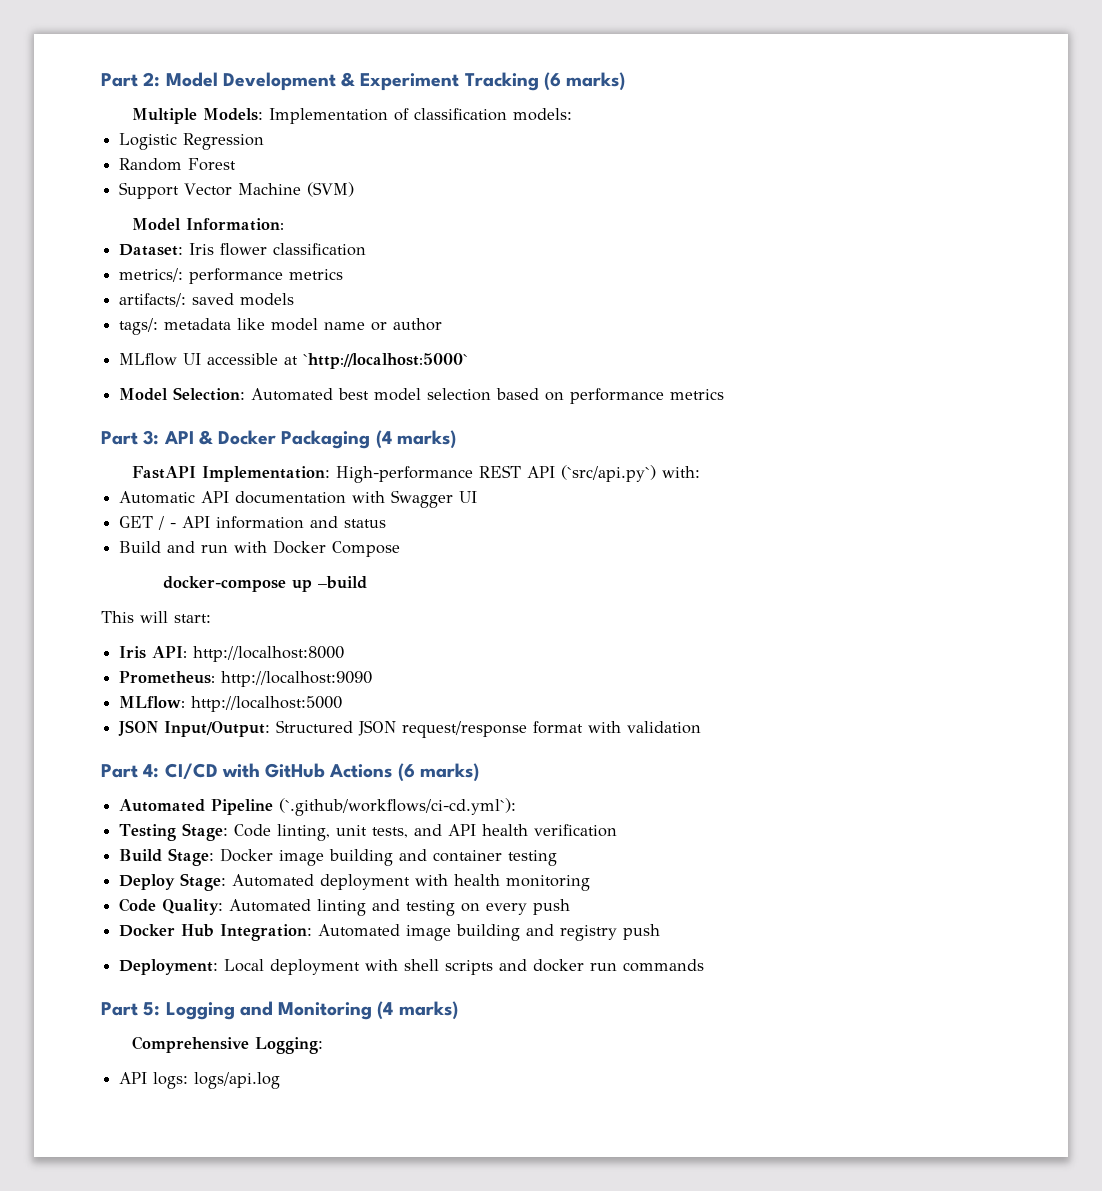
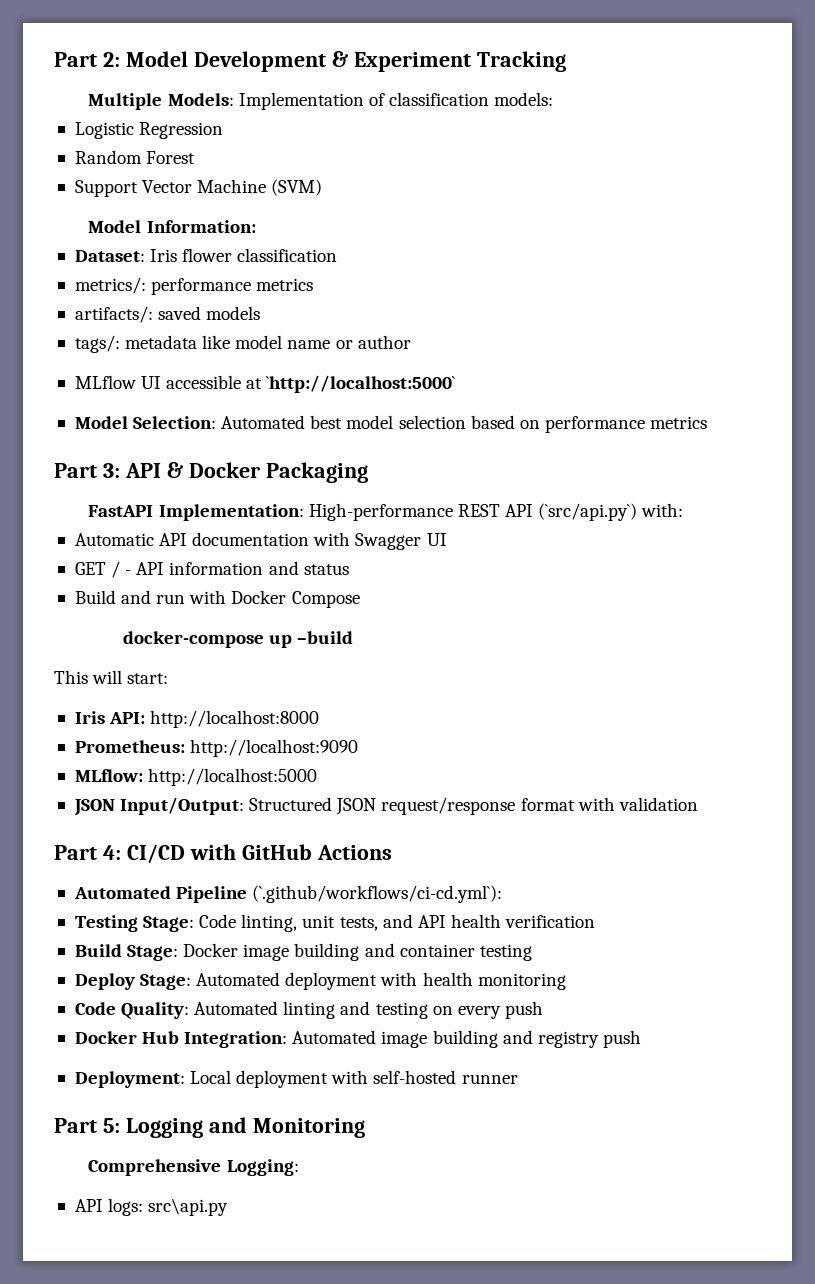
- Part 2: Model Development & Experiment Tracking (6 marks)
+ Part 2: Model Development & Experiment Tracking
- Part 3: API & Docker Packaging (4 marks)
+ Part 3: API & Docker Packaging
- Part 4: CI/CD with GitHub Actions (6 marks)
+ Part 4: CI/CD with GitHub Actions
- Deployment: Local deployment with shell scripts and docker run commands
+ Deployment: Local deployment with self-hosted runner
- Part 5: Logging and Monitoring (4 marks)
+ Part 5: Logging and Monitoring
- API logs: logs/api.log
+ API logs: src\api.py

